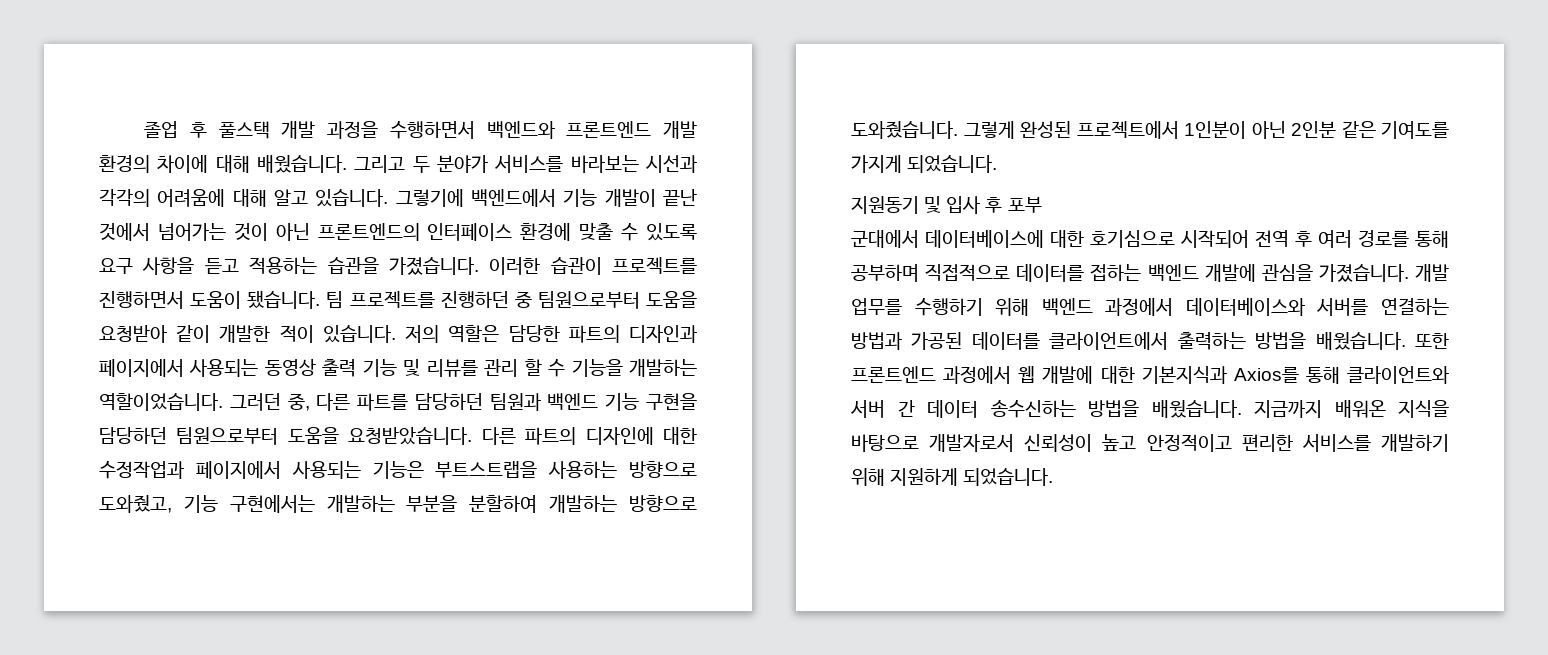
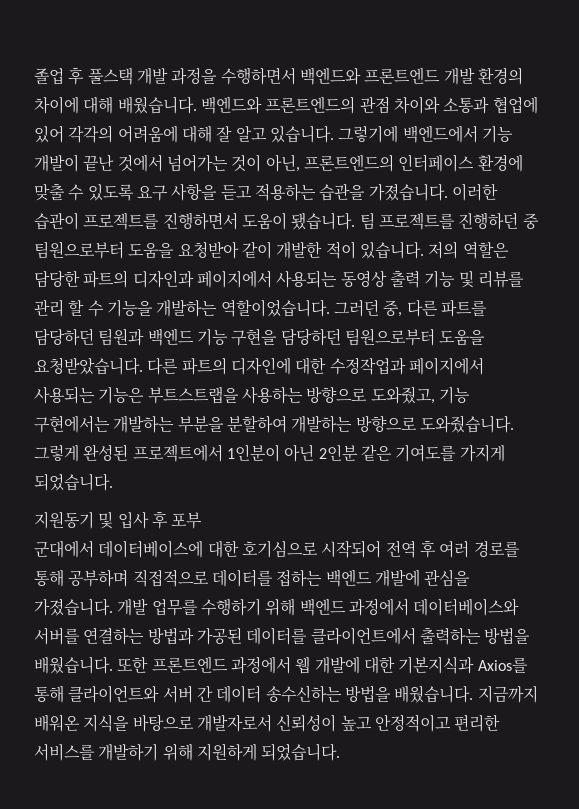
- 그리고 두 분야가 서비스를 바라보는 시선과 각각의 어려움에 대해 알고 있습니다.
+ 백엔드와 프론트엔드의 관점 차이와 소통과 협업에 있어 각각의 어려움에 대해 잘 알고 있습니다.
- 그렇기에 백엔드에서 기능 개발이 끝난 것에서 넘어가는 것이 아닌 프론트엔드의 인터페이스 환경에 맞출 수 있도록 요구 사항을 듣고 적용하는 습관을 가졌습니다.
+ 그렇기에 백엔드에서 기능 개발이 끝난 것에서 넘어가는 것이 아닌, 프론트엔드의 인터페이스 환경에 맞출 수 있도록 요구 사항을 듣고 적용하는 습관을 가졌습니다.

